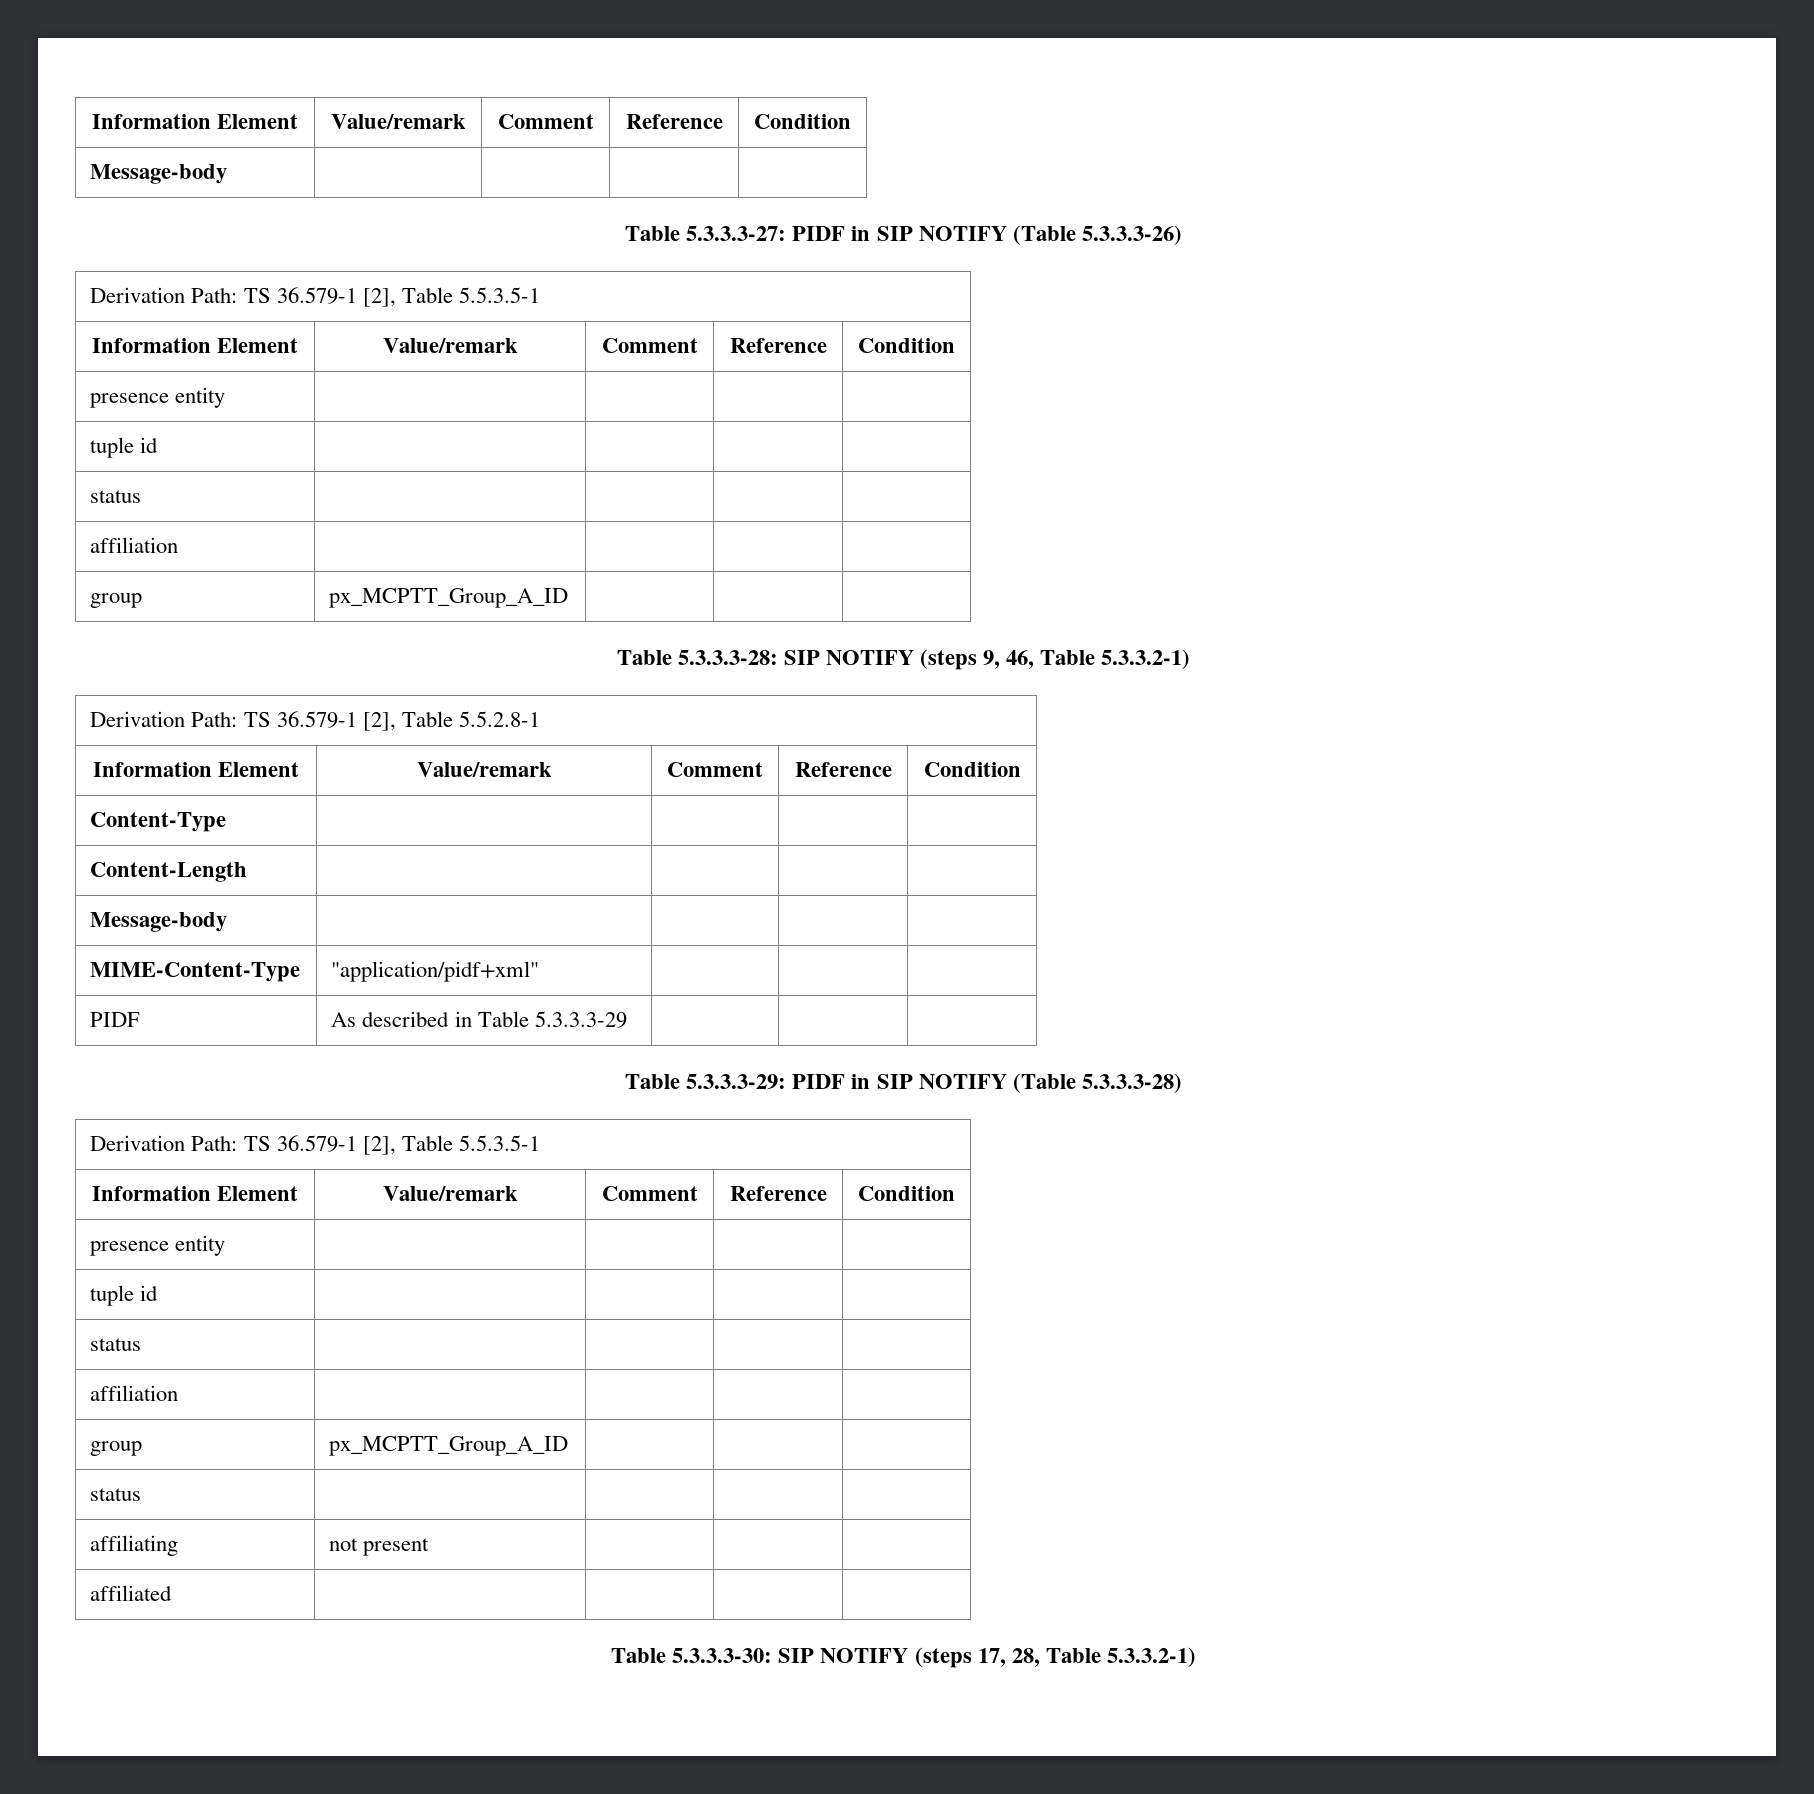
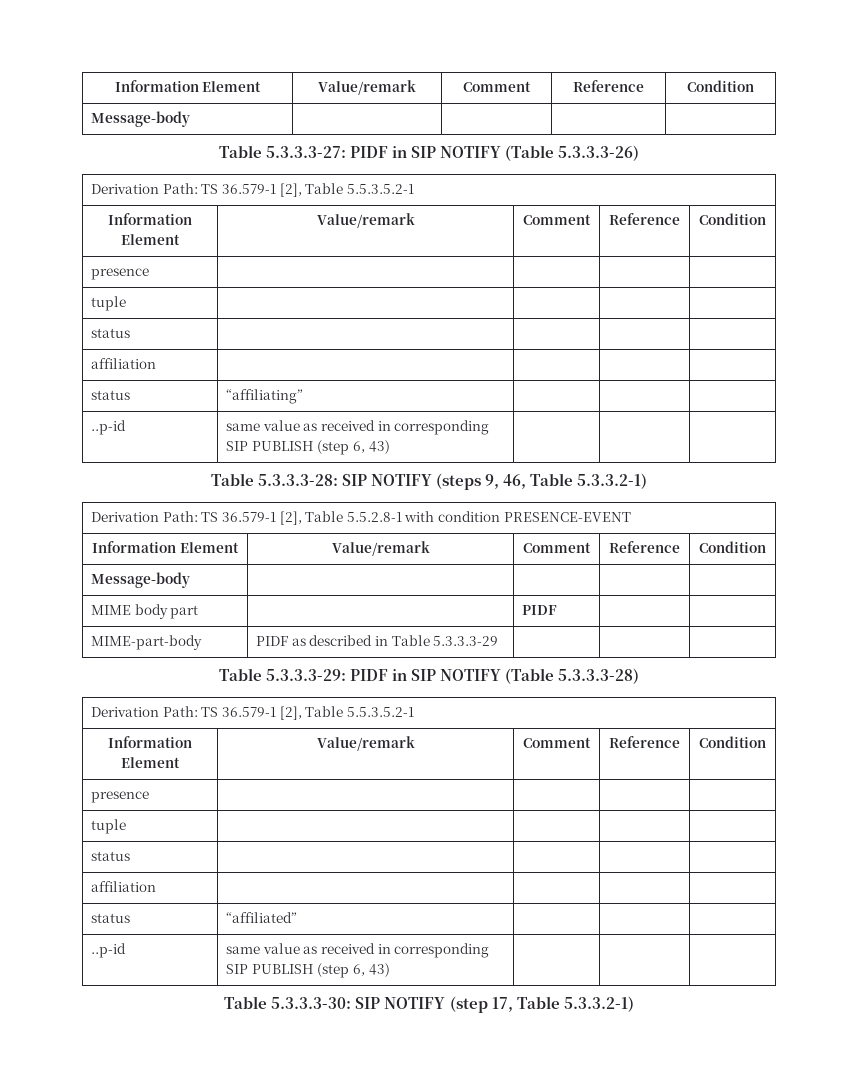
  Table 5.3.3.3-27: PIDF in SIP NOTIFY (Table 5.3.3.3-26)
- Derivation Path: TS 36.579-1 [2], Table 5.5.3.5-1
+ Derivation Path: TS 36.579-1 [2], Table 5.5.3.5.2-1
  Information Element | Value/remark | Comment | Reference | Condition
- presence entity | | | |
- tuple id | | | |
+ presence | | | |
+ tuple | | | |
  status | | | |
  affiliation | | | |
- group | px_MCPTT_Group_A_ID | | |
+ status | “affiliating” | | |
+ ..p-id | same value as received in corresponding SIP PUBLISH (step 6, 43) | | |
- Derivation Path: TS 36.579-1 [2], Table 5.5.2.8-1
+ Derivation Path: TS 36.579-1 [2], Table 5.5.2.8-1 with condition PRESENCE-EVENT
  Information Element | Value/remark | Comment | Reference | Condition
- Content-Type | | | |
- Content-Length | | | |
  Message-body | | | |
- MIME-Content-Type | "application/pidf+xml" | | |
- PIDF | As described in Table 5.3.3.3-29 | | |
+ MIME body part | | PIDF | |
+ MIME-part-body | PIDF as described in Table 5.3.3.3-29 | | |
  Table 5.3.3.3-29: PIDF in SIP NOTIFY (Table 5.3.3.3-28)
- Derivation Path: TS 36.579-1 [2], Table 5.5.3.5-1
+ Derivation Path: TS 36.579-1 [2], Table 5.5.3.5.2-1
  Information Element | Value/remark | Comment | Reference | Condition
- presence entity | | | |
- tuple id | | | |
+ presence | | | |
+ tuple | | | |
  status | | | |
  affiliation | | | |
- group | px_MCPTT_Group_A_ID | | |
- status | | | |
- affiliating | not present | | |
- affiliated | | | |
+ status | “affiliated” | | |
+ ..p-id | same value as received in corresponding SIP PUBLISH (step 6, 43) | | |
- Table 5.3.3.3-30: SIP NOTIFY (steps 17, 28, Table 5.3.3.2-1)
+ Table 5.3.3.3-30: SIP NOTIFY (step 17, Table 5.3.3.2-1)

